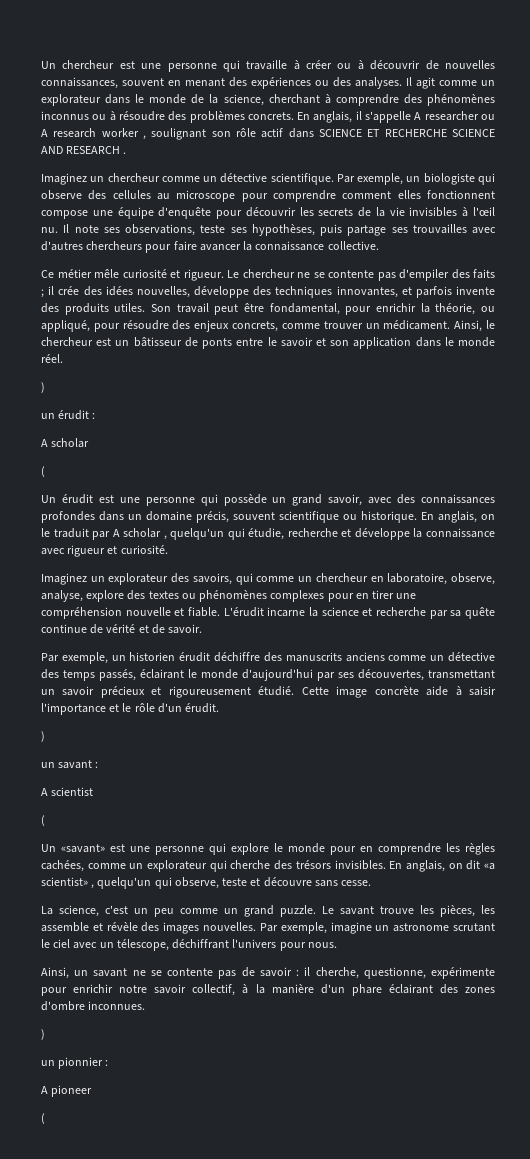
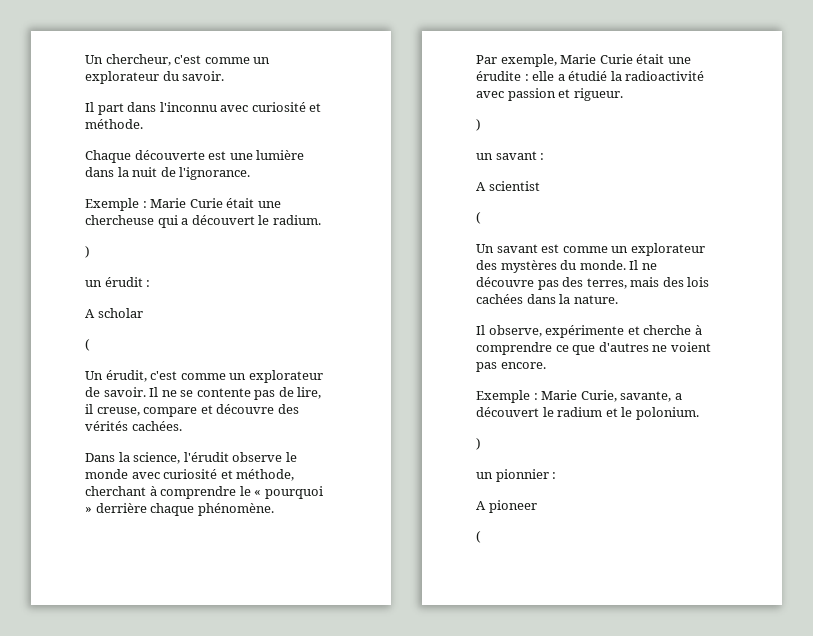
- Un chercheur est une personne qui travaille à créer ou à découvrir de nouvelles connaissances, souvent en menant des expériences ou des analyses. Il agit comme un explorateur dans le monde de la science, cherchant à comprendre des phénomènes inconnus ou à résoudre des problèmes concrets. En anglais, il s'appelle A researcher ou A research worker , soulignant son rôle actif dans SCIENCE ET RECHERCHE SCIENCE AND RESEARCH .
- Imaginez un chercheur comme un détective scientifique. Par exemple, un biologiste qui observe des cellules au microscope pour comprendre comment elles fonctionnent compose une équipe d'enquête pour découvrir les secrets de la vie invisibles à l'œil nu. Il note ses observations, teste ses hypothèses, puis partage ses trouvailles avec d'autres chercheurs pour faire avancer la connaissance collective.
- Ce métier mêle curiosité et rigueur. Le chercheur ne se contente pas d'empiler des faits ; il crée des idées nouvelles, développe des techniques innovantes, et parfois invente des produits utiles. Son travail peut être fondamental, pour enrichir la théorie, ou appliqué, pour résoudre des enjeux concrets, comme trouver un médicament. Ainsi, le chercheur est un bâtisseur de ponts entre le savoir et son application dans le monde réel.
+ Un chercheur, c'est comme un explorateur du savoir.
+ Il part dans l'inconnu avec curiosité et méthode.
+ Chaque découverte est une lumière dans la nuit de l'ignorance.
+ Exemple : Marie Curie était une chercheuse qui a découvert le radium.
- Un érudit est une personne qui possède un grand savoir, avec des connaissances profondes dans un domaine précis, souvent scientifique ou historique. En anglais, on le traduit par A scholar , quelqu'un qui étudie, recherche et développe la connaissance avec rigueur et curiosité.
- Imaginez un explorateur des savoirs, qui comme un chercheur en laboratoire, observe, analyse, explore des textes ou phénomènes complexes pour en tirer une compréhension nouvelle et fiable. L'érudit incarne la science et recherche par sa quête continue de vérité et de savoir.
- Par exemple, un historien érudit déchiffre des manuscrits anciens comme un détective des temps passés, éclairant le monde d'aujourd'hui par ses découvertes, transmettant un savoir précieux et rigoureusement étudié. Cette image concrète aide à saisir l'importance et le rôle d'un érudit.
+ Un érudit, c'est comme un explorateur de savoir. Il ne se contente pas de lire, il creuse, compare et découvre des vérités cachées.
+ Dans la science, l'érudit observe le monde avec curiosité et méthode, cherchant à comprendre le « pourquoi » derrière chaque phénomène.
+ Par exemple, Marie Curie était une érudite : elle a étudié la radioactivité avec passion et rigueur.
- Un «savant» est une personne qui explore le monde pour en comprendre les règles cachées, comme un explorateur qui cherche des trésors invisibles. En anglais, on dit «a scientist» , quelqu'un qui observe, teste et découvre sans cesse.
- La science, c'est un peu comme un grand puzzle. Le savant trouve les pièces, les assemble et révèle des images nouvelles. Par exemple, imagine un astronome scrutant le ciel avec un télescope, déchiffrant l'univers pour nous.
- Ainsi, un savant ne se contente pas de savoir : il cherche, questionne, expérimente pour enrichir notre savoir collectif, à la manière d'un phare éclairant des zones d'ombre inconnues.
+ Un savant est comme un explorateur des mystères du monde. Il ne découvre pas des terres, mais des lois cachées dans la nature.
+ Il observe, expérimente et cherche à comprendre ce que d'autres ne voient pas encore.
+ Exemple : Marie Curie, savante, a découvert le radium et le polonium.

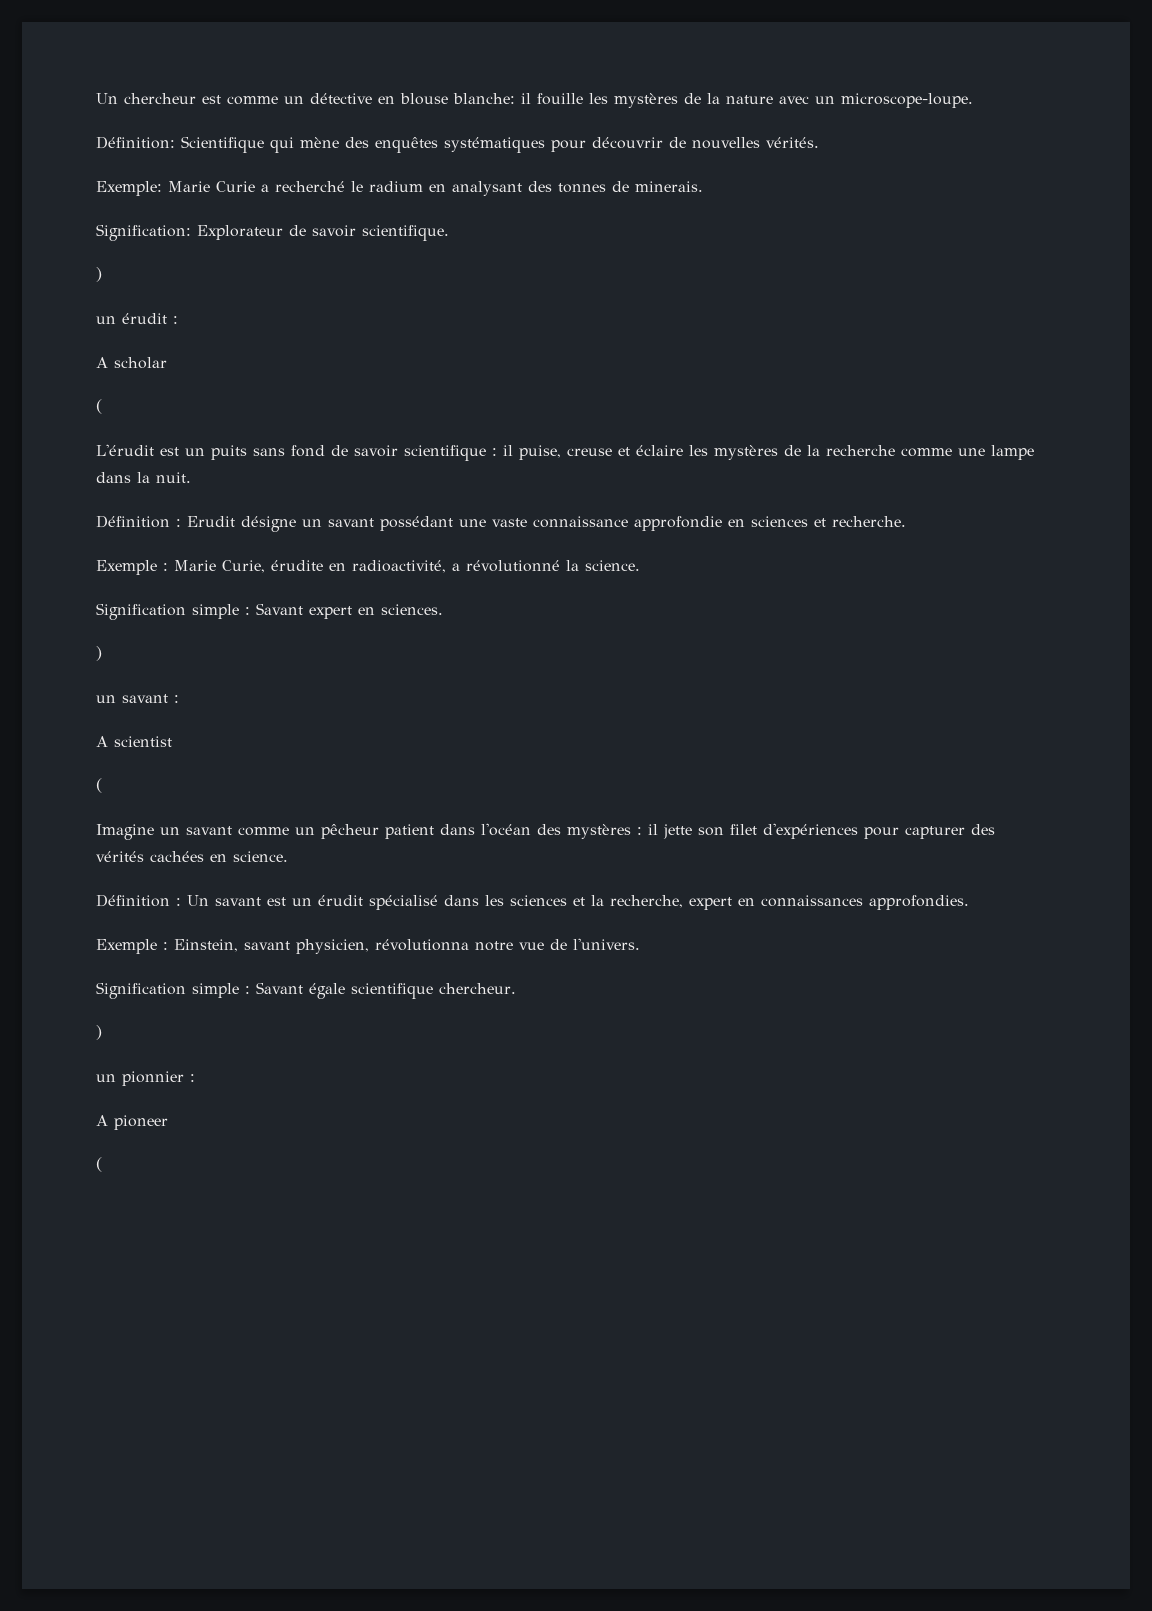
- Un chercheur, c'est comme un explorateur du savoir.
- Il part dans l'inconnu avec curiosité et méthode.
- Chaque découverte est une lumière dans la nuit de l'ignorance.
- Exemple : Marie Curie était une chercheuse qui a découvert le radium.
+ Un chercheur est comme un détective en blouse blanche: il fouille les mystères de la nature avec un microscope-loupe.
+ Définition: Scientifique qui mène des enquêtes systématiques pour découvrir de nouvelles vérités.
+ Exemple: Marie Curie a recherché le radium en analysant des tonnes de minerais.
+ Signification: Explorateur de savoir scientifique.
- Un érudit, c'est comme un explorateur de savoir. Il ne se contente pas de lire, il creuse, compare et découvre des vérités cachées.
- Dans la science, l'érudit observe le monde avec curiosité et méthode, cherchant à comprendre le « pourquoi » derrière chaque phénomène.
- Par exemple, Marie Curie était une érudite : elle a étudié la radioactivité avec passion et rigueur.
+ L'érudit est un puits sans fond de savoir scientifique : il puise, creuse et éclaire les mystères de la recherche comme une lampe dans la nuit.
+ Définition : Erudit désigne un savant possédant une vaste connaissance approfondie en sciences et recherche.
+ Exemple : Marie Curie, érudite en radioactivité, a révolutionné la science.
+ Signification simple : Savant expert en sciences.
- Un savant est comme un explorateur des mystères du monde. Il ne découvre pas des terres, mais des lois cachées dans la nature.
- Il observe, expérimente et cherche à comprendre ce que d'autres ne voient pas encore.
- Exemple : Marie Curie, savante, a découvert le radium et le polonium.
+ Imagine un savant comme un pêcheur patient dans l'océan des mystères : il jette son filet d'expériences pour capturer des vérités cachées en science.
+ Définition : Un savant est un érudit spécialisé dans les sciences et la recherche, expert en connaissances approfondies.
+ Exemple : Einstein, savant physicien, révolutionna notre vue de l'univers.
+ Signification simple : Savant égale scientifique chercheur.

